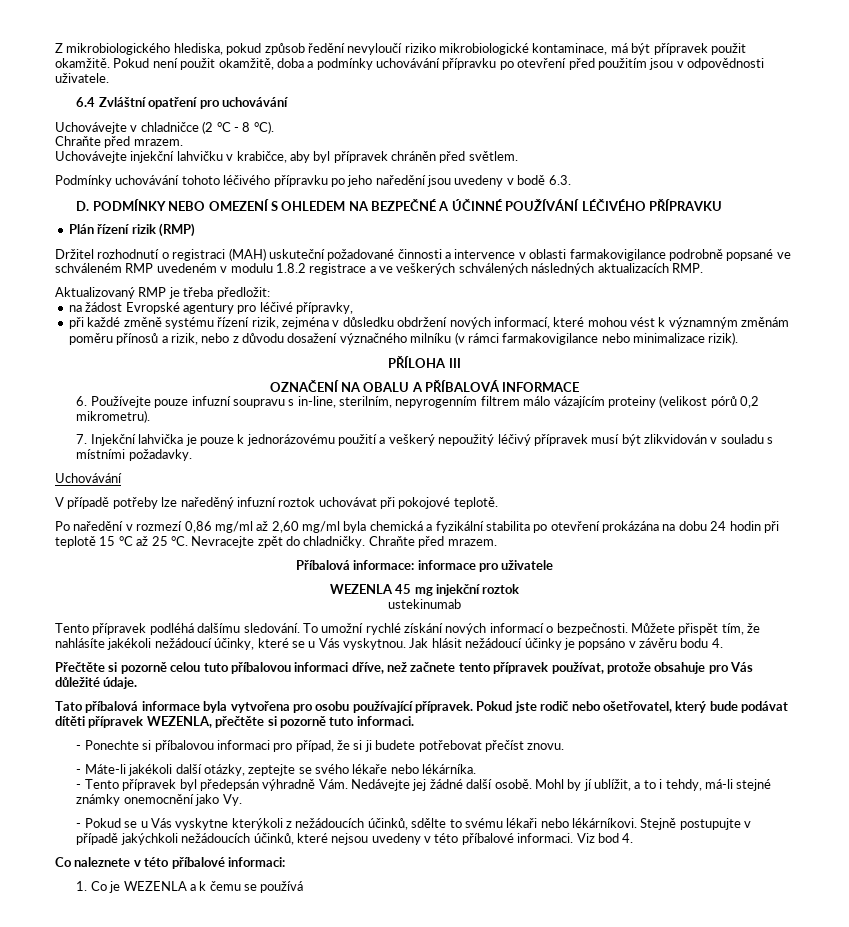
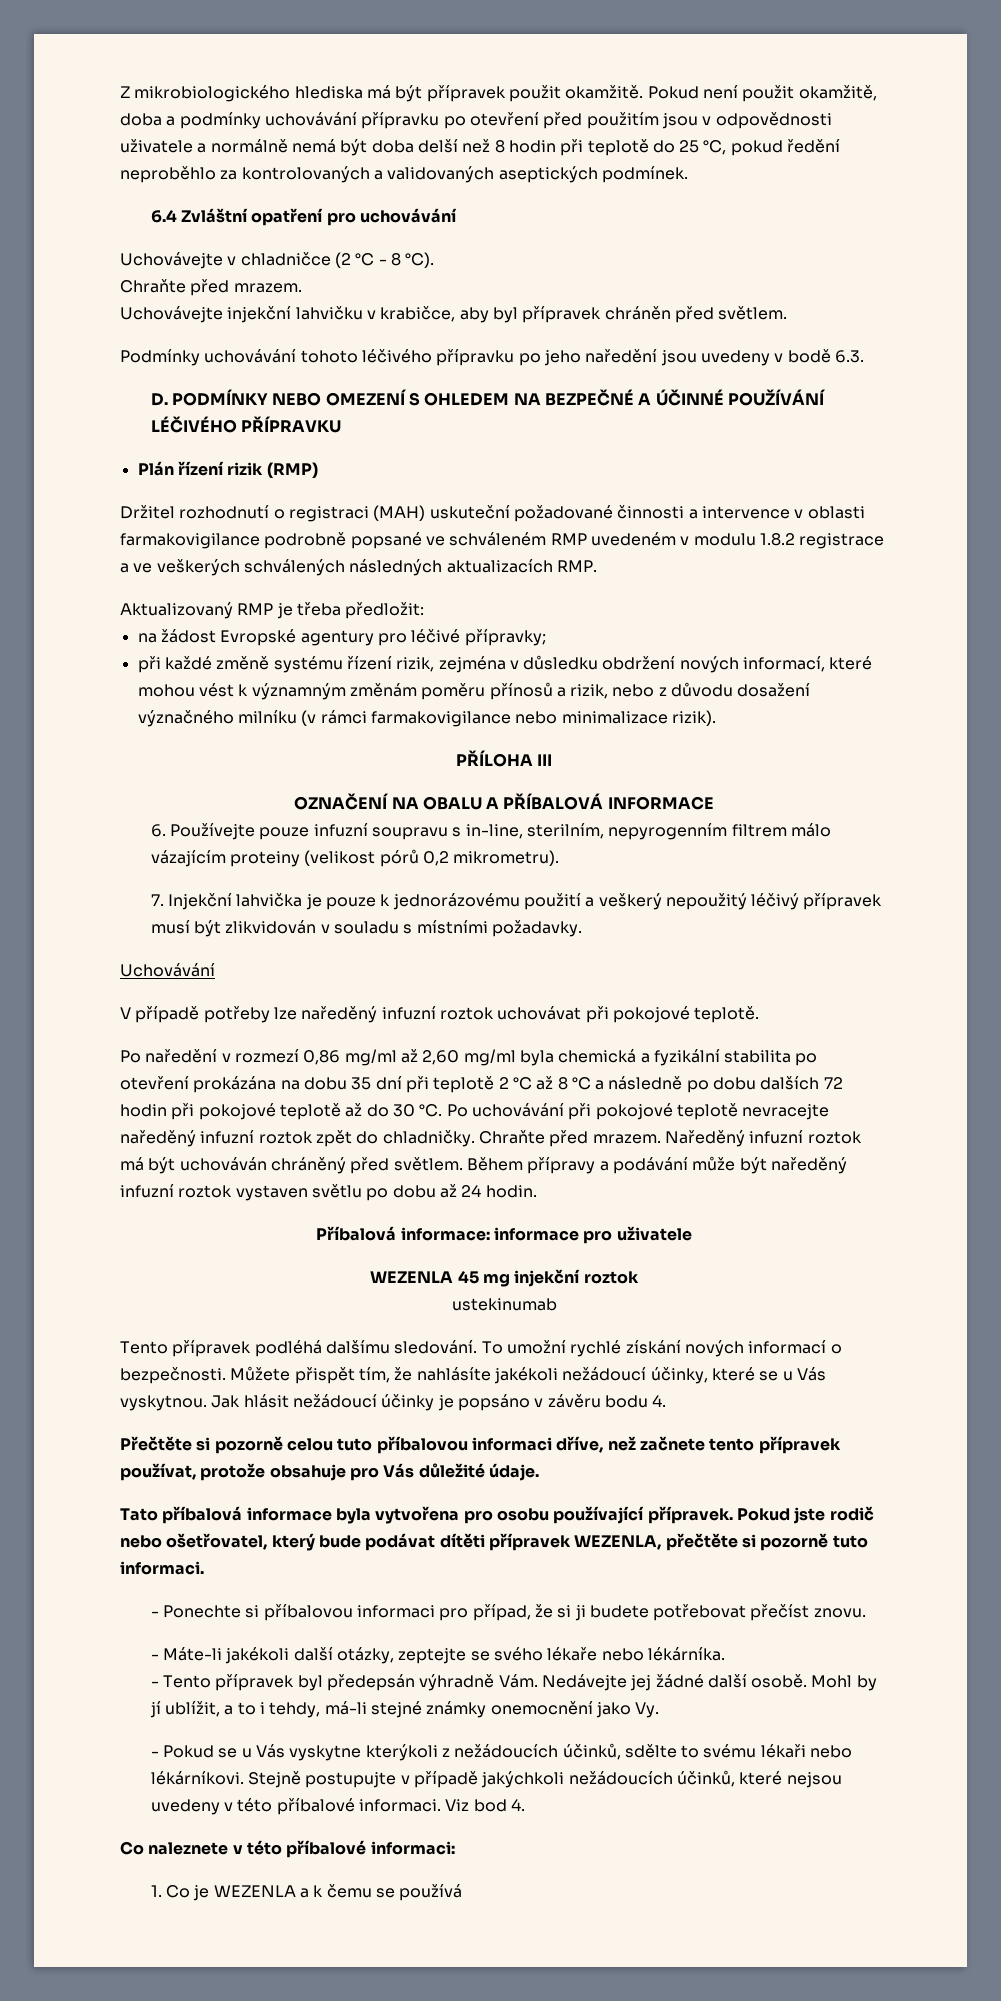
- Z mikrobiologického hlediska, pokud způsob ředění nevyloučí riziko mikrobiologické kontaminace, má být přípravek použit okamžitě.
+ Z mikrobiologického hlediska má být přípravek použit okamžitě.
- Pokud není použit okamžitě, doba a podmínky uchovávání přípravku po otevření před použitím jsou v odpovědnosti uživatele.
+ Pokud není použit okamžitě, doba a podmínky uchovávání přípravku po otevření před použitím jsou v odpovědnosti uživatele a normálně nemá být doba delší než 8 hodin při teplotě do 25 °C, pokud ředění neproběhlo za kontrolovaných a validovaných aseptických podmínek.
- na žádost Evropské agentury pro léčivé přípravky,
+ na žádost Evropské agentury pro léčivé přípravky;
- Po naředění v rozmezí 0,86 mg/ml až 2,60 mg/ml byla chemická a fyzikální stabilita po otevření prokázána na dobu 24 hodin při teplotě 15 °C až 25 °C. Nevracejte zpět do chladničky.
+ Po naředění v rozmezí 0,86 mg/ml až 2,60 mg/ml byla chemická a fyzikální stabilita po otevření prokázána na dobu 35 dní při teplotě 2 °C až 8 °C a následně po dobu dalších 72 hodin při pokojové teplotě až do 30 °C. Po uchovávání při pokojové teplotě nevracejte naředěný infuzní roztok zpět do chladničky.
+ Naředěný infuzní roztok má být uchováván chráněný před světlem. Během přípravy a podávání může být naředěný infuzní roztok vystaven světlu po dobu až 24 hodin.

